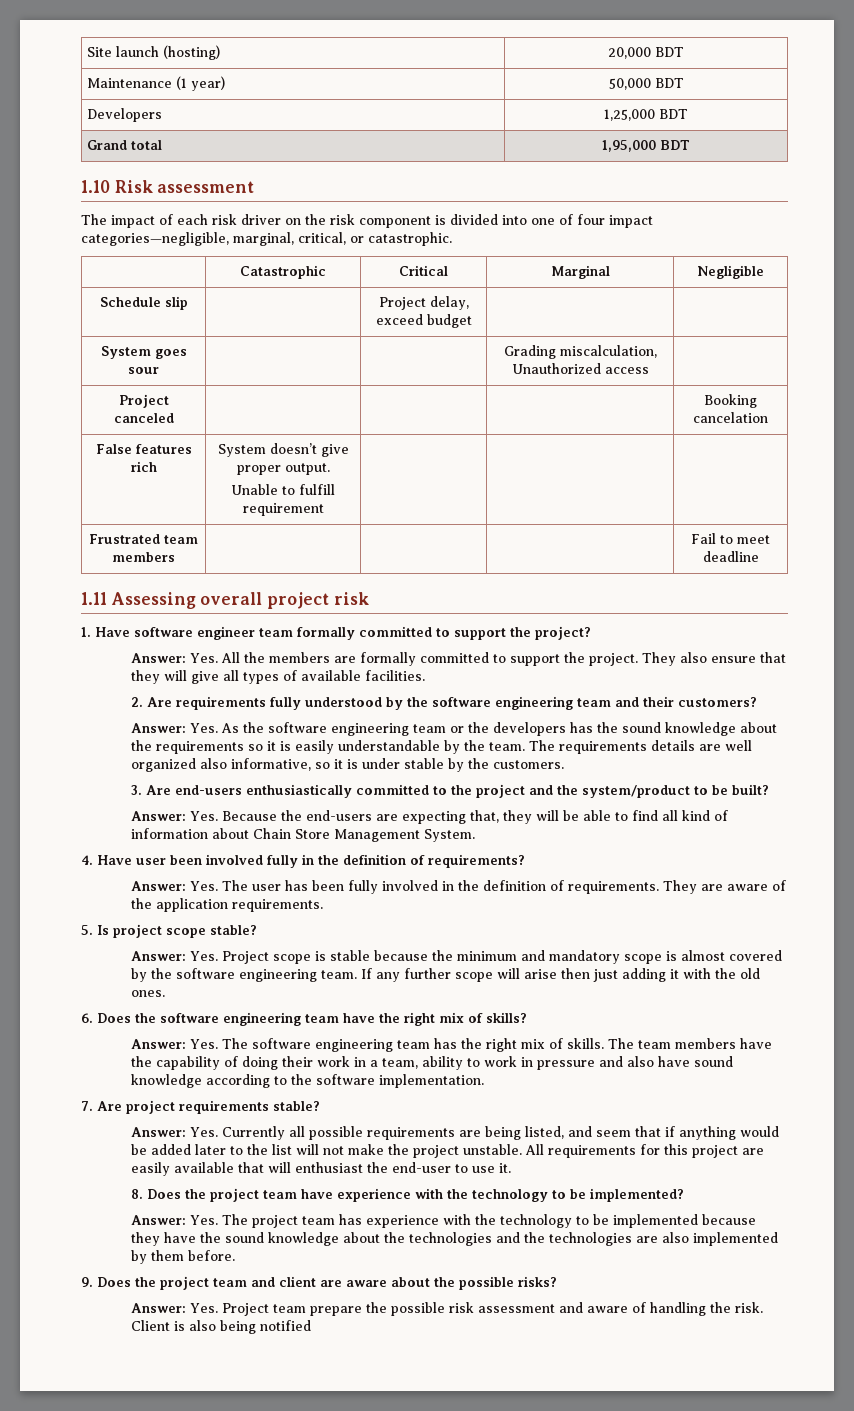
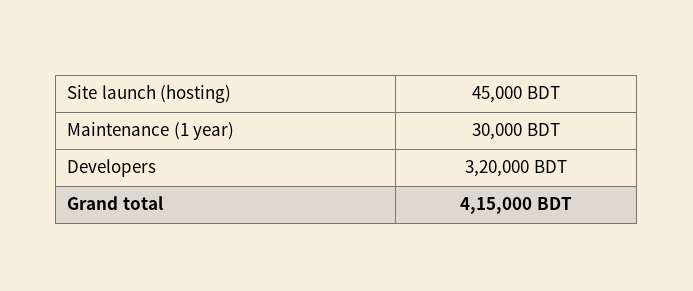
- Site launch (hosting) | 20,000 BDT
+ Site launch (hosting) | 45,000 BDT
- Maintenance (1 year) | 50,000 BDT
+ Maintenance (1 year) | 30,000 BDT
- Developers | 1,25,000 BDT
+ Developers | 3,20,000 BDT
- Grand total | 1,95,000 BDT
- 1.10 Risk assessment
- The impact of each risk driver on the risk component is divided into one of four impact categories—negligible, marginal, critical, or catastrophic.
- | Catastrophic | Critical | Marginal | Negligible
- Schedule slip | | Project delay, exceed budget | |
- System goes sour | | | Grading miscalculation, Unauthorized access |
- Project canceled | | | | Booking cancelation
- False features rich | System doesn’t give proper output.
- Unable to fulfill requirement | | |
- Frustrated team members | | | | Fail to meet deadline
- 1.11 Assessing overall project risk
- 1. Have software engineer team formally committed to support the project?
- Answer: Yes. All the members are formally committed to support the project. They also ensure that they will give all types of available facilities.
- 2. Are requirements fully understood by the software engineering team and their customers?
- Answer: Yes. As the software engineering team or the developers has the sound knowledge about the requirements so it is easily understandable by the team. The requirements details are well organized also informative, so it is under stable by the customers.
- 3. Are end-users enthusiastically committed to the project and the system/product to be built?
- Answer: Yes. Because the end-users are expecting that, they will be able to find all kind of information about Chain Store Management System.
- 4. Have user been involved fully in the definition of requirements?
- Answer: Yes. The user has been fully involved in the definition of requirements. They are aware of the application requirements.
- 5. Is project scope stable?
- Answer: Yes. Project scope is stable because the minimum and mandatory scope is almost covered by the software engineering team. If any further scope will arise then just adding it with the old ones.
- 6. Does the software engineering team have the right mix of skills?
- Answer: Yes. The software engineering team has the right mix of skills. The team members have the capability of doing their work in a team, ability to work in pressure and also have sound knowledge according to the software implementation.
- 7. Are project requirements stable?
- Answer: Yes. Currently all possible requirements are being listed, and seem that if anything would be added later to the list will not make the project unstable. All requirements for this project are easily available that will enthusiast the end-user to use it.
- 8. Does the project team have experience with the technology to be implemented?
- Answer: Yes. The project team has experience with the technology to be implemented because they have the sound knowledge about the technologies and the technologies are also implemented by them before.
- 9. Does the project team and client are aware about the possible risks?
- Answer: Yes. Project team prepare the possible risk assessment and aware of handling the risk. Client is also being notified
+ Grand total | 4,15,000 BDT

